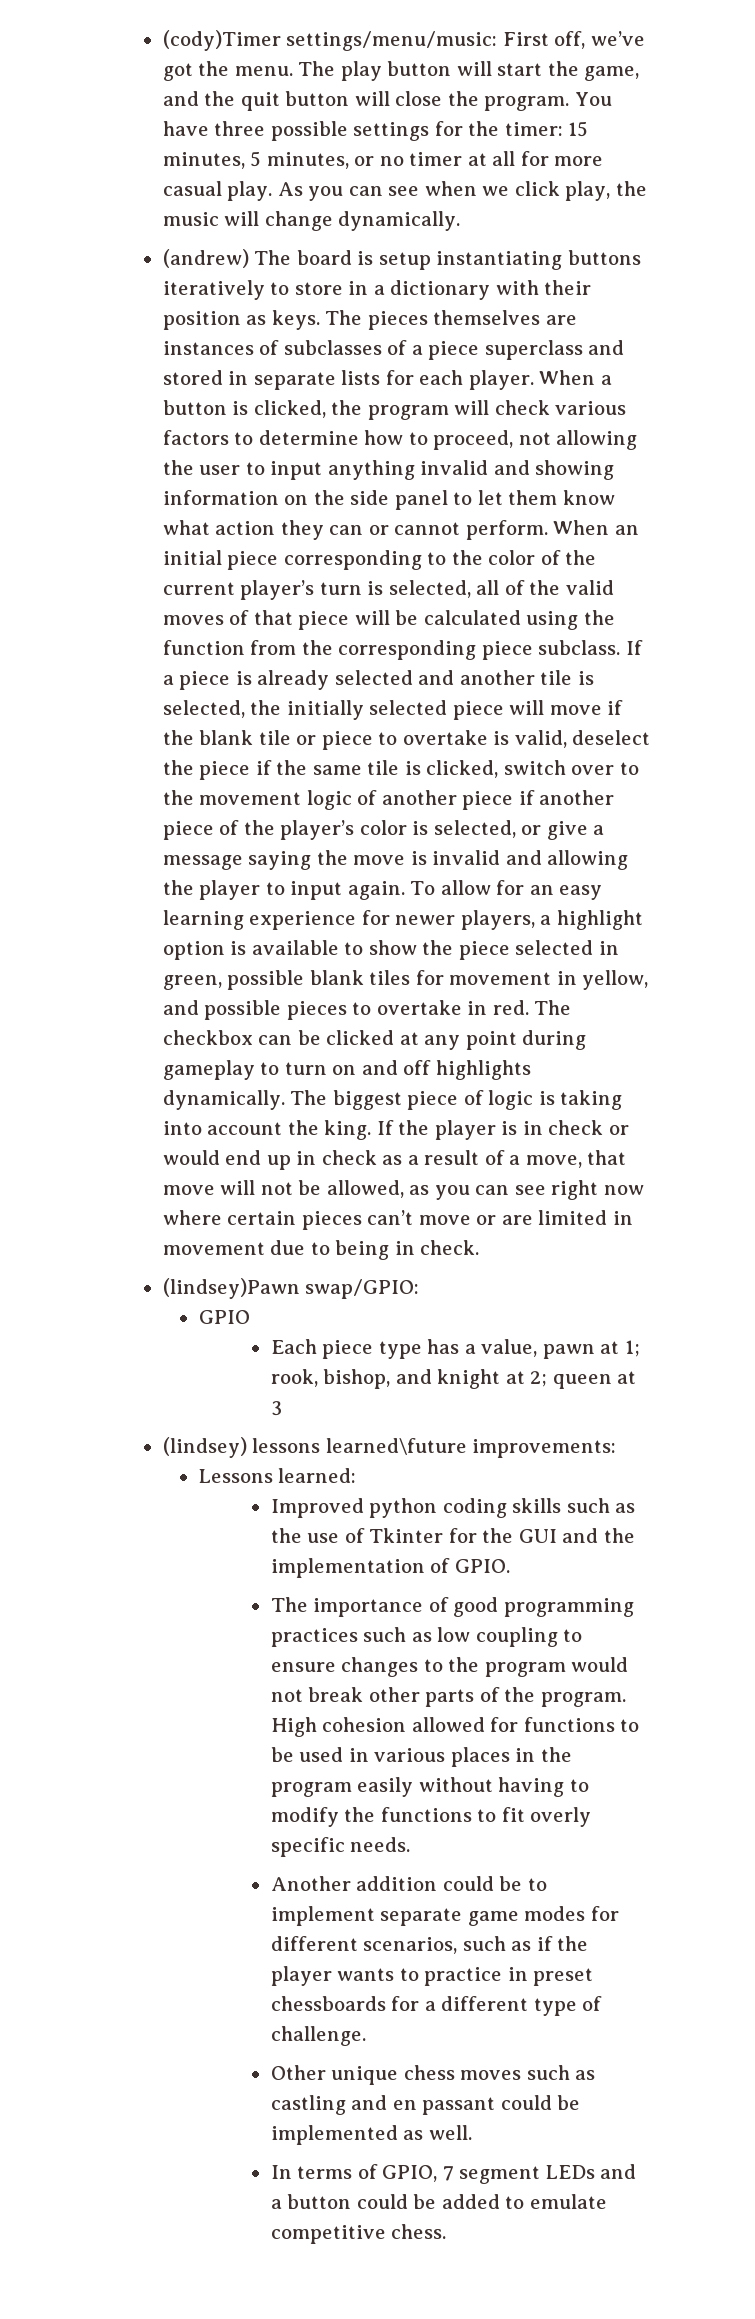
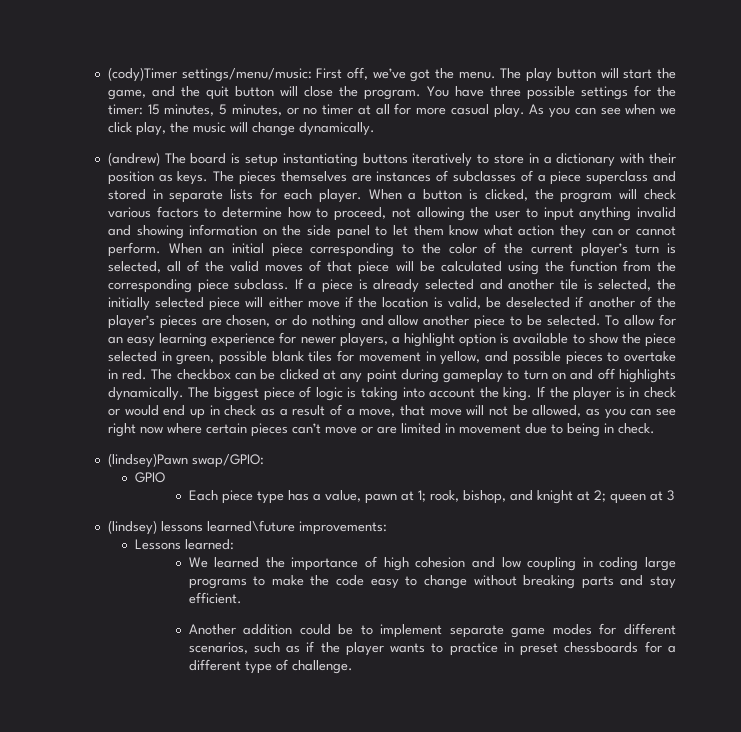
- If a piece is already selected and another tile is selected, the initially selected piece will move if the blank tile or piece to overtake is valid, deselect the piece if the same tile is clicked, switch over to the movement logic of another piece if another piece of the player’s color is selected, or give a message saying the move is invalid and allowing the player to input again.
+ If a piece is already selected and another tile is selected, the initially selected piece will either move if the location is valid, be deselected if another of the player’s pieces are chosen, or do nothing and allow another piece to be selected.
- Improved python coding skills such as the use of Tkinter for the GUI and the implementation of GPIO.
- The importance of good programming practices such as low coupling to ensure changes to the program would not break other parts of the program. High cohesion allowed for functions to be used in various places in the program easily without having to modify the functions to fit overly specific needs.
+ We learned the importance of high cohesion and low coupling in coding large programs to make the code easy to change without breaking parts and stay efficient.
- Other unique chess moves such as castling and en passant could be implemented as well.
- In terms of GPIO, 7 segment LEDs and a button could be added to emulate competitive chess.

